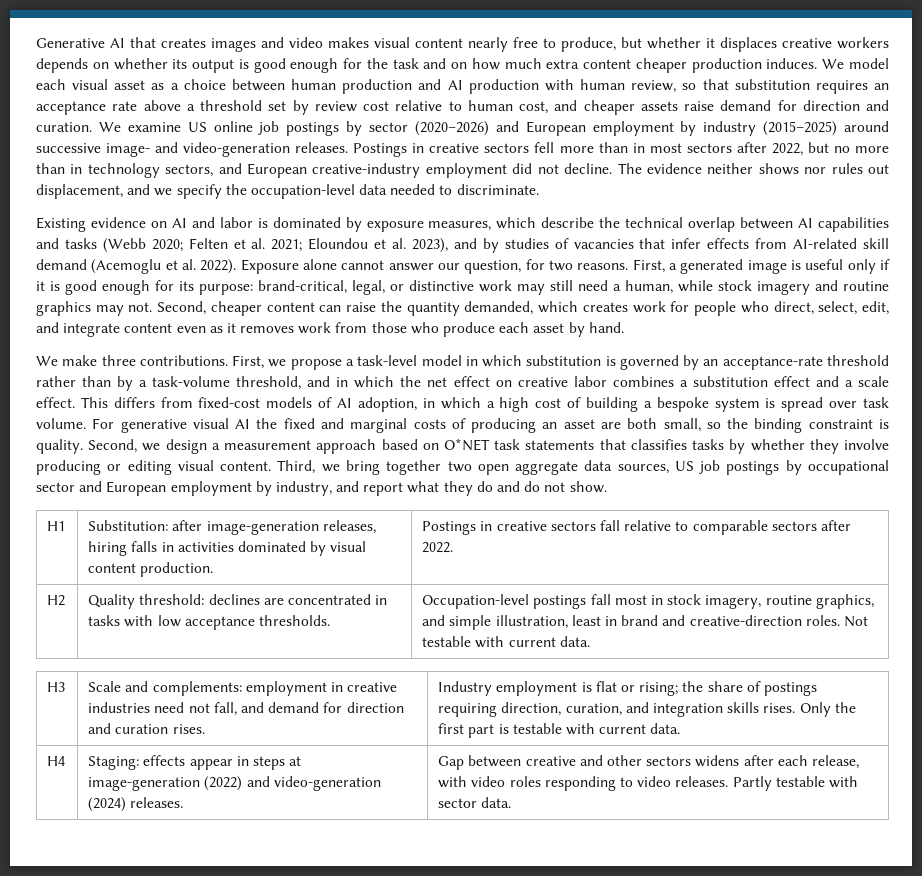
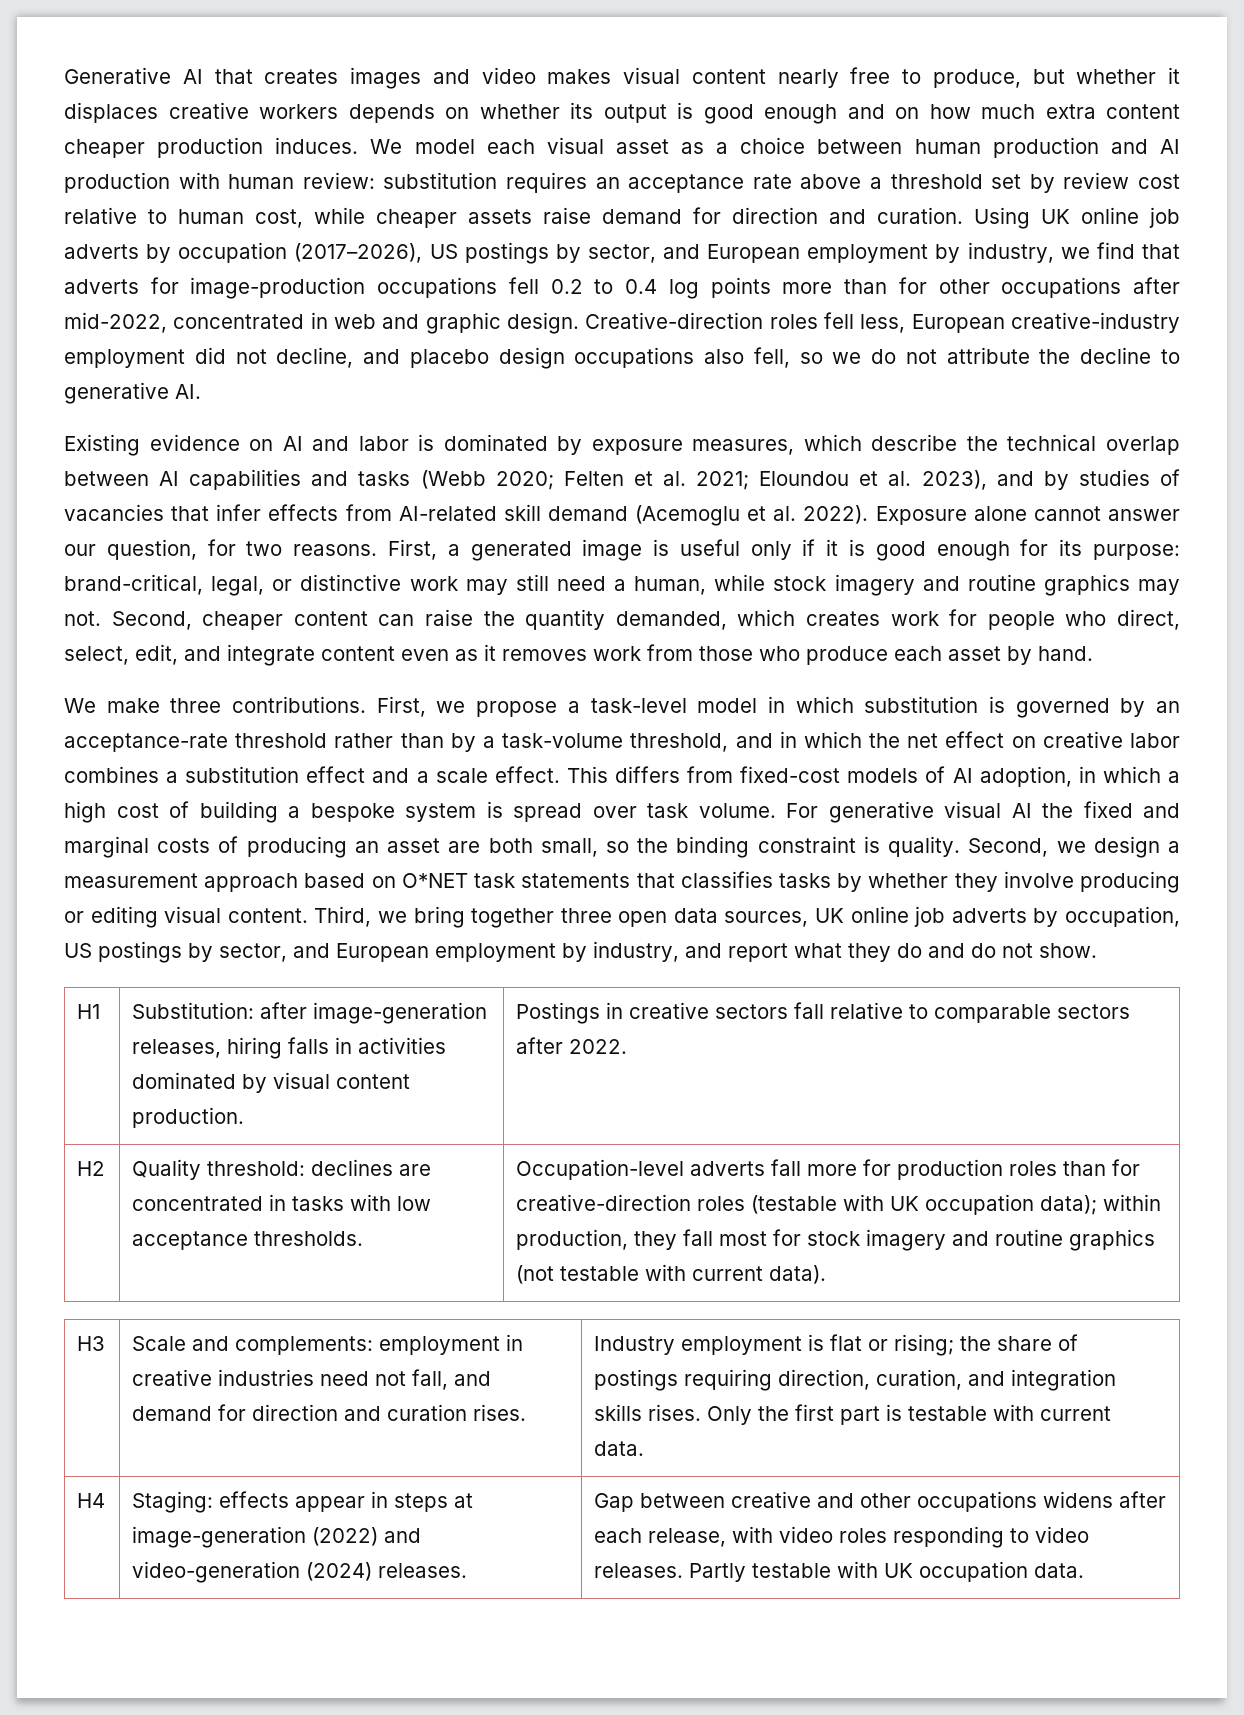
- Generative AI that creates images and video makes visual content nearly free to produce, but whether it displaces creative workers depends on whether its output is good enough for the task and on how much extra content cheaper production induces.
+ Generative AI that creates images and video makes visual content nearly free to produce, but whether it displaces creative workers depends on whether its output is good enough and on how much extra content cheaper production induces.
- We model each visual asset as a choice between human production and AI production with human review, so that substitution requires an acceptance rate above a threshold set by review cost relative to human cost, and cheaper assets raise demand for direction and curation.
+ We model each visual asset as a choice between human production and AI production with human review: substitution requires an acceptance rate above a threshold set by review cost relative to human cost, while cheaper assets raise demand for direction and curation.
- We examine US online job postings by sector (2020–2026) and European employment by industry (2015–2025) around successive image- and video-generation releases. Postings in creative sectors fell more than in most sectors after 2022, but no more than in technology sectors, and European creative-industry employment did not decline. The evidence neither shows nor rules out displacement, and we specify the occupation-level data needed to discriminate.
+ Using UK online job adverts by occupation (2017–2026), US postings by sector, and European employment by industry, we find that adverts for image-production occupations fell 0.2 to 0.4 log points more than for other occupations after mid-2022, concentrated in web and graphic design. Creative-direction roles fell less, European creative-industry employment did not decline, and placebo design occupations also fell, so we do not attribute the decline to generative AI.
- Third, we bring together two open aggregate data sources, US job postings by occupational sector and European employment by industry, and report what they do and do not show.
+ Third, we bring together three open data sources, UK online job adverts by occupation, US postings by sector, and European employment by industry, and report what they do and do not show.
- Occupation-level postings fall most in stock imagery, routine graphics, and simple illustration, least in brand and creative-direction roles. Not testable with current data.
+ Occupation-level adverts fall more for production roles than for creative-direction roles (testable with UK occupation data); within production, they fall most for stock imagery and routine graphics (not testable with current data).
- H4 | Staging: effects appear in steps at image-generation (2022) and video-generation (2024) releases. | Gap between creative and other sectors widens after each release, with video roles responding to video releases. Partly testable with sector data.
+ H4 | Staging: effects appear in steps at image-generation (2022) and video-generation (2024) releases. | Gap between creative and other occupations widens after each release, with video roles responding to video releases. Partly testable with UK occupation data.

